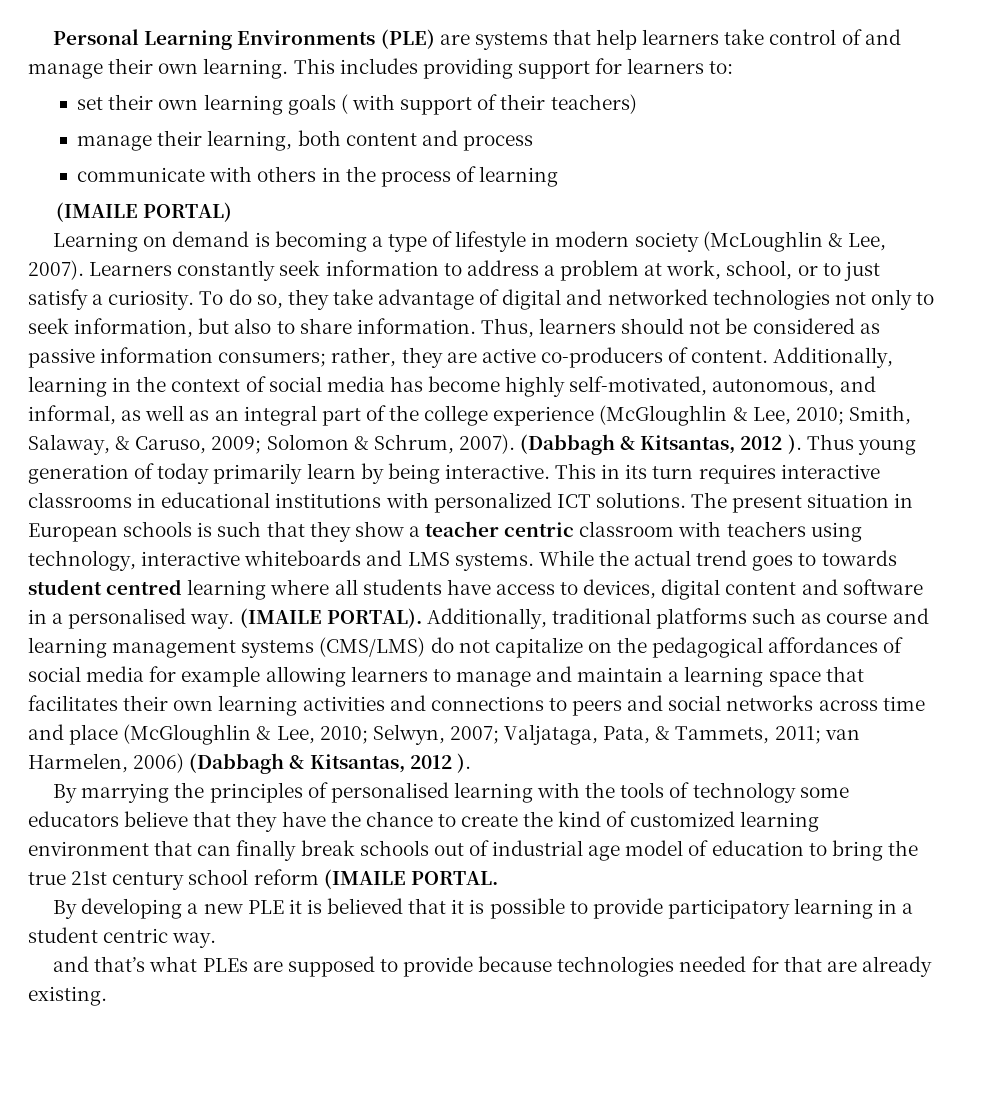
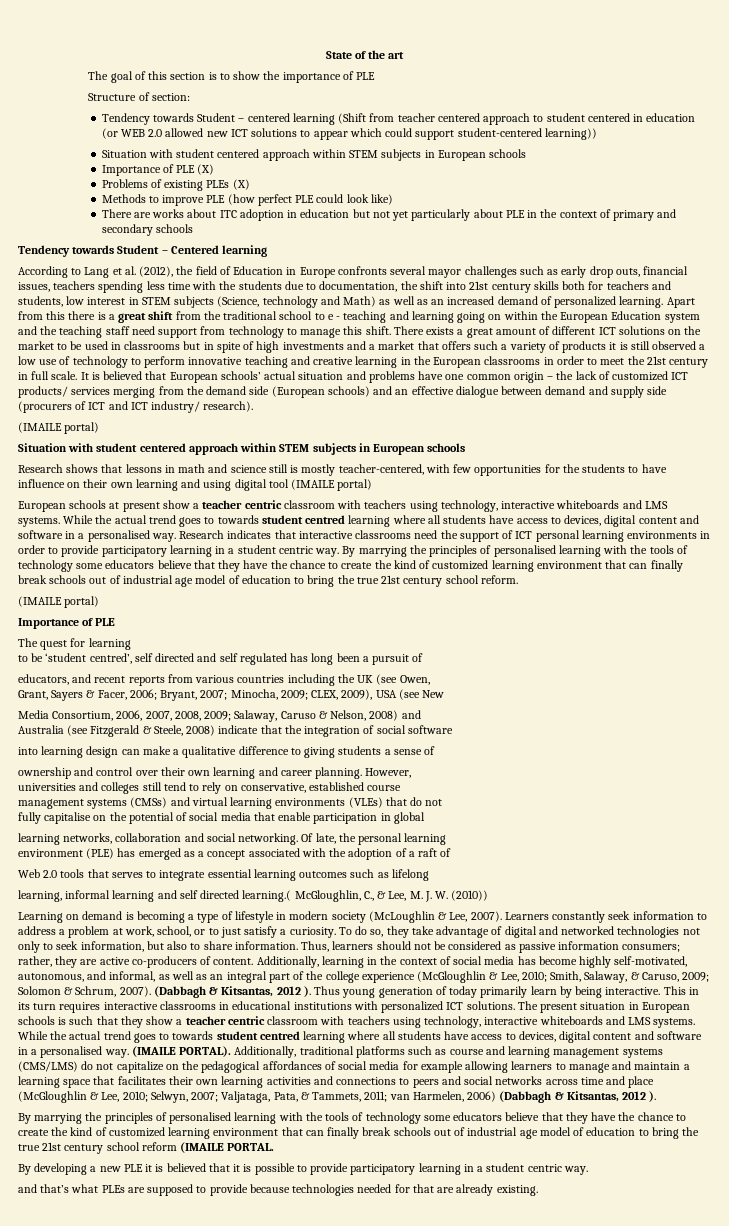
- Personal Learning Environments (PLE) are systems that help learners take control of and manage their own learning. This includes providing support for learners to:
- set their own learning goals ( with support of their teachers)
- manage their learning, both content and process
- communicate with others in the process of learning
- (IMAILE PORTAL)
+ State of the art
+ The goal of this section is to show the importance of PLE
+ Structure of section:
+ Tendency towards Student – centered learning (Shift from teacher centered approach to student centered in education (or WEB 2.0 allowed new ICT solutions to appear which could support student-centered learning))
+ Situation with student centered approach within STEM subjects in European schools
+ Importance of PLE (X)
+ Problems of existing PLEs (X)
+ Methods to improve PLE (how perfect PLE could look like)
+ There are works about ITC adoption in education but not yet particularly about PLE in the context of primary and secondary schools
+ Tendency towards Student – Centered learning
+ According to Lang et al. (2012), the field of Education in Europe confronts several mayor challenges such as early drop outs, financial issues, teachers spending less time with the students due to documentation, the shift into 21st century skills both for teachers and students, low interest in STEM subjects (Science, technology and Math) as well as an increased demand of personalized learning. Apart from this there is a great shift from the traditional school to e - teaching and learning going on within the European Education system and the teaching staff need support from technology to manage this shift. There exists a great amount of different ICT solutions on the market to be used in classrooms but in spite of high investments and a market that offers such a variety of products it is still observed a low use of technology to perform innovative teaching and creative learning in the European classrooms in order to meet the 21st century in full scale. It is believed that European schools’ actual situation and problems have one common origin – the lack of customized ICT products/ services merging from the demand side (European schools) and an effective dialogue between demand and supply side (procurers of ICT and ICT industry/ research).
+ (IMAILE portal)
+ Situation with student centered approach within STEM subjects in European schools
+ Research shows that lessons in math and science still is mostly teacher-centered, with few opportunities for the students to have influence on their own learning and using digital tool (IMAILE portal)
+ European schools at present show a teacher centric classroom with teachers using technology, interactive whiteboards and LMS systems. While the actual trend goes to towards student centred learning where all students have access to devices, digital content and software in a personalised way. Research indicates that interactive classrooms need the support of ICT personal learning environments in order to provide participatory learning in a student centric way. By marrying the principles of personalised learning with the tools of technology some educators believe that they have the chance to create the kind of customized learning environment that can finally break schools out of industrial age model of education to bring the true 21st century school reform.
+ (IMAILE portal)
+ Importance of PLE
+ The quest for learning
+ to be ‘student centred’, self directed and self regulated has long been a pursuit of
+ educators, and recent reports from various countries including the UK (see Owen,
+ Grant, Sayers & Facer, 2006; Bryant, 2007; Minocha, 2009; CLEX, 2009), USA (see New
+ Media Consortium, 2006, 2007, 2008, 2009; Salaway, Caruso & Nelson, 2008) and
+ Australia (see Fitzgerald & Steele, 2008) indicate that the integration of social software
+ into learning design can make a qualitative difference to giving students a sense of
+ ownership and control over their own learning and career planning. However,
+ universities and colleges still tend to rely on conservative, established course
+ management systems (CMSs) and virtual learning environments (VLEs) that do not
+ fully capitalise on the potential of social media that enable participation in global
+ learning networks, collaboration and social networking. Of late, the personal learning
+ environment (PLE) has emerged as a concept associated with the adoption of a raft of
+ Web 2.0 tools that serves to integrate essential learning outcomes such as lifelong
+ learning, informal learning and self directed learning.( McGloughlin, C., & Lee, M. J. W. (2010))

